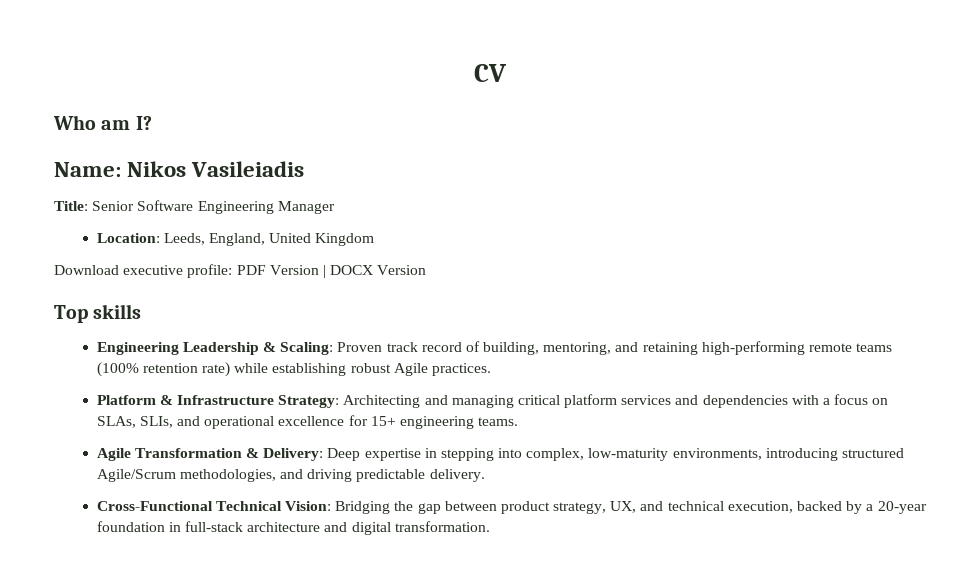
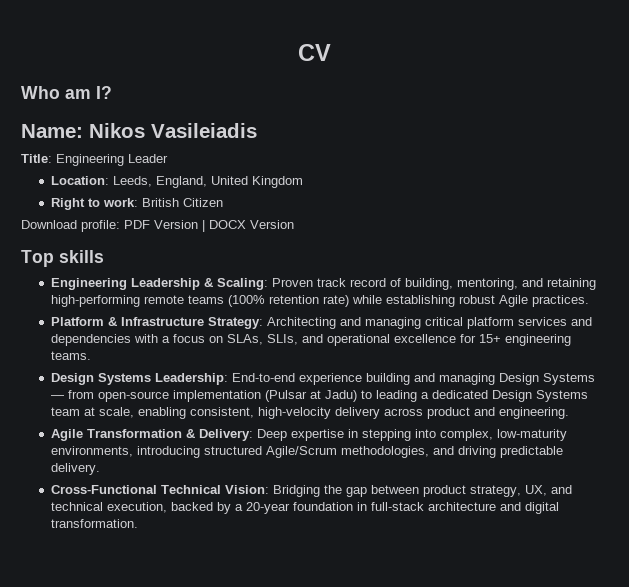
- Title: Senior Software Engineering Manager
+ Title: Engineering Leader
+ Right to work: British Citizen
- Download executive profile: PDF Version | DOCX Version
+ Download profile: PDF Version | DOCX Version
+ Design Systems Leadership: End-to-end experience building and managing Design Systems — from open-source implementation (Pulsar at Jadu) to leading a dedicated Design Systems team at scale, enabling consistent, high-velocity delivery across product and engineering.

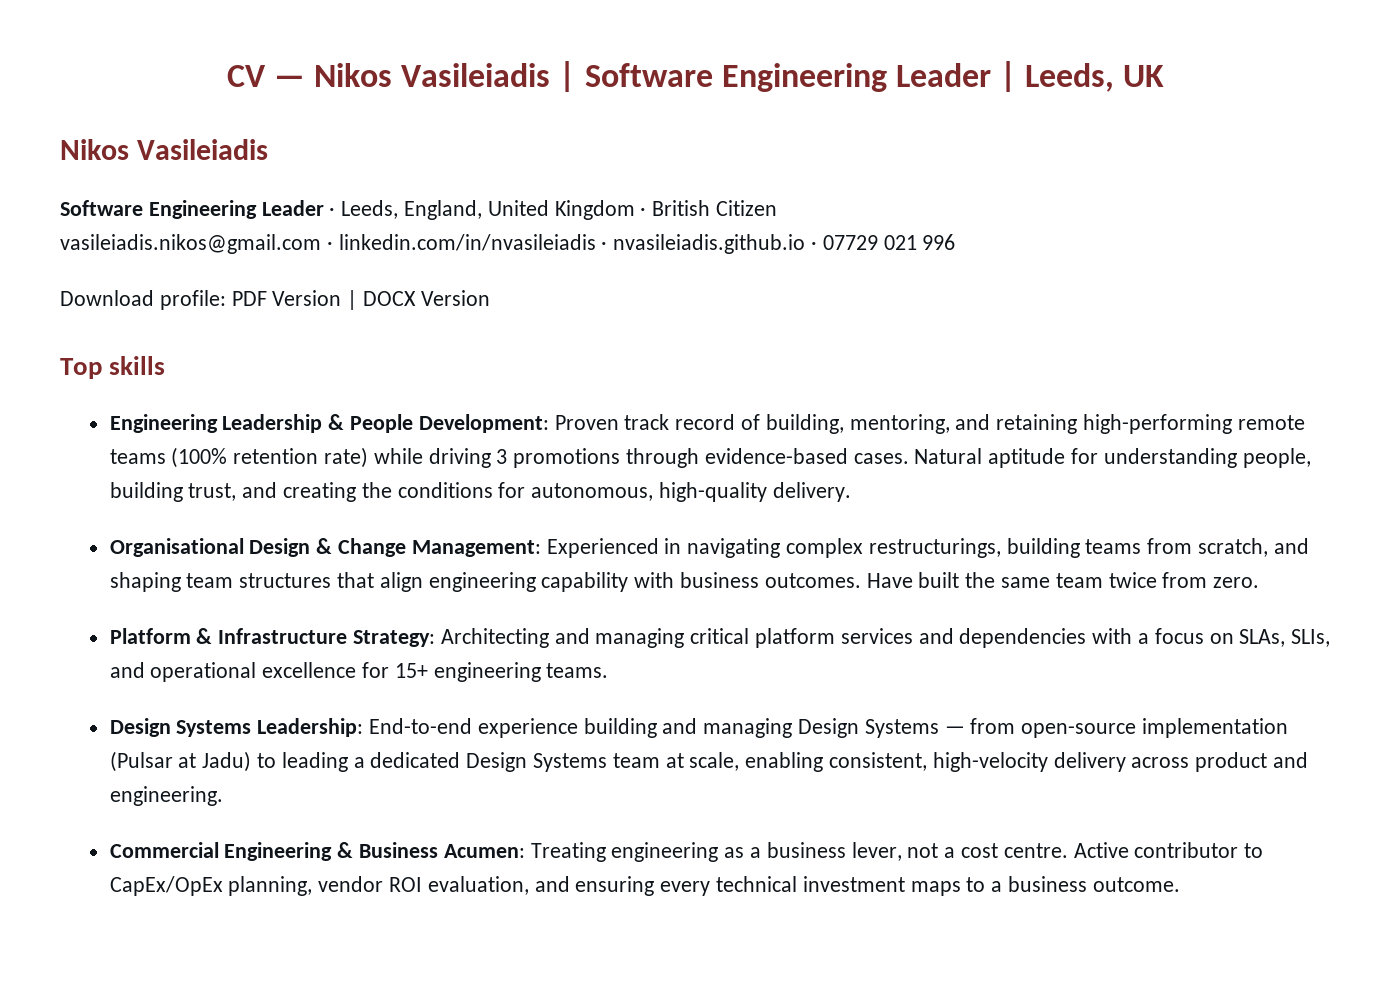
- CV
- Who am I?
- Name: Nikos Vasileiadis
+ CV — Nikos Vasileiadis | Software Engineering Leader | Leeds, UK
+ Nikos Vasileiadis
- Title: Engineering Leader
- Location: Leeds, England, United Kingdom
- Right to work: British Citizen
+ Software Engineering Leader · Leeds, England, United Kingdom · British Citizen
+ vasileiadis.nikos@gmail.com · linkedin.com/in/nvasileiadis · nvasileiadis.github.io · 07729 021 996
- Engineering Leadership & Scaling: Proven track record of building, mentoring, and retaining high-performing remote teams (100% retention rate) while establishing robust Agile practices.
+ Engineering Leadership & People Development: Proven track record of building, mentoring, and retaining high-performing remote teams (100% retention rate) while driving 3 promotions through evidence-based cases. Natural aptitude for understanding people, building trust, and creating the conditions for autonomous, high-quality delivery.
+ Organisational Design & Change Management: Experienced in navigating complex restructurings, building teams from scratch, and shaping team structures that align engineering capability with business outcomes. Have built the same team twice from zero.
- Agile Transformation & Delivery: Deep expertise in stepping into complex, low-maturity environments, introducing structured Agile/Scrum methodologies, and driving predictable delivery.
- Cross-Functional Technical Vision: Bridging the gap between product strategy, UX, and technical execution, backed by a 20-year foundation in full-stack architecture and digital transformation.
+ Commercial Engineering & Business Acumen: Treating engineering as a business lever, not a cost centre. Active contributor to CapEx/OpEx planning, vendor ROI evaluation, and ensuring every technical investment maps to a business outcome.

